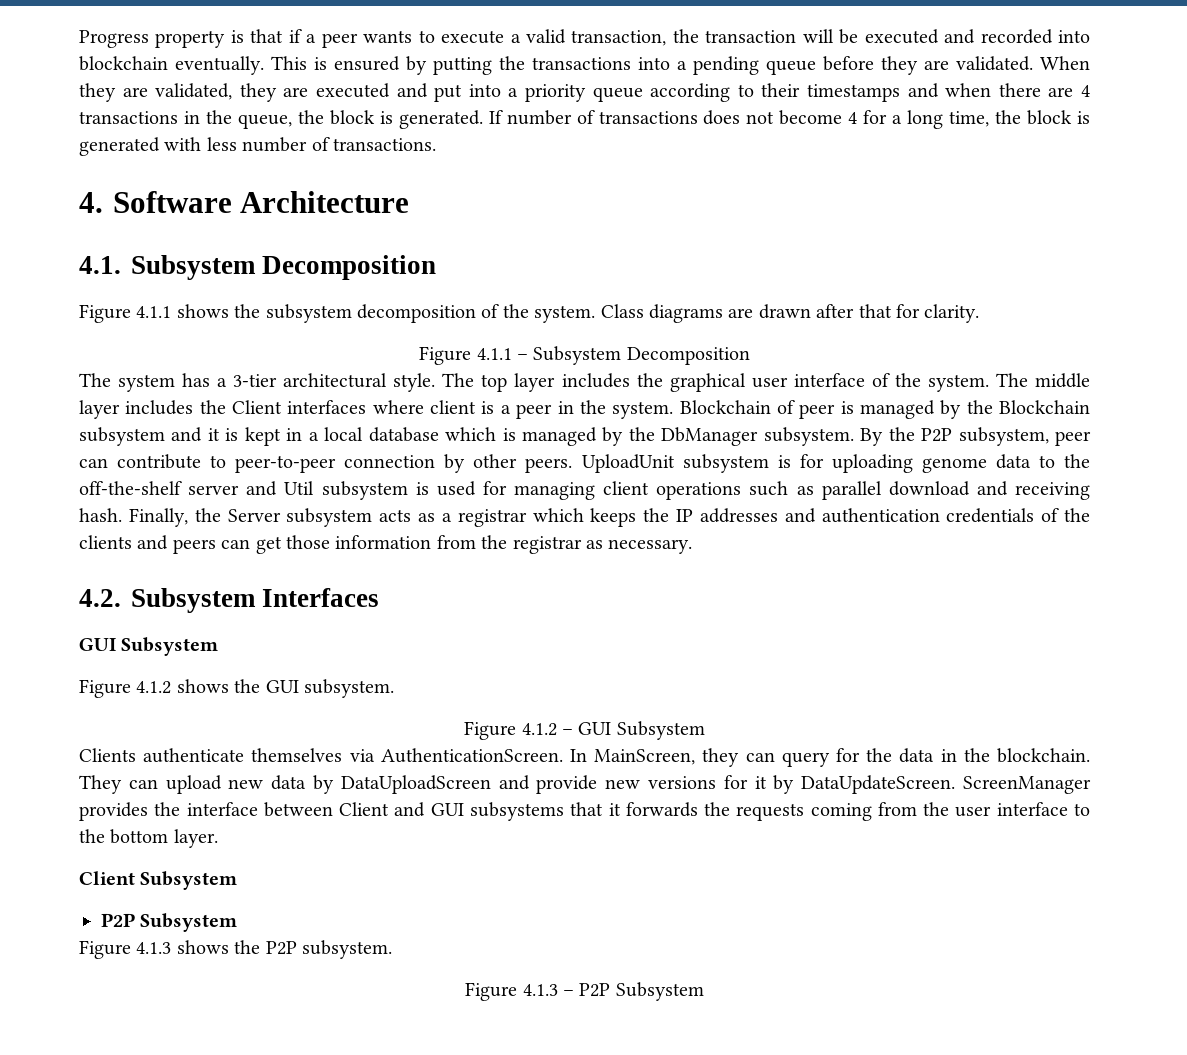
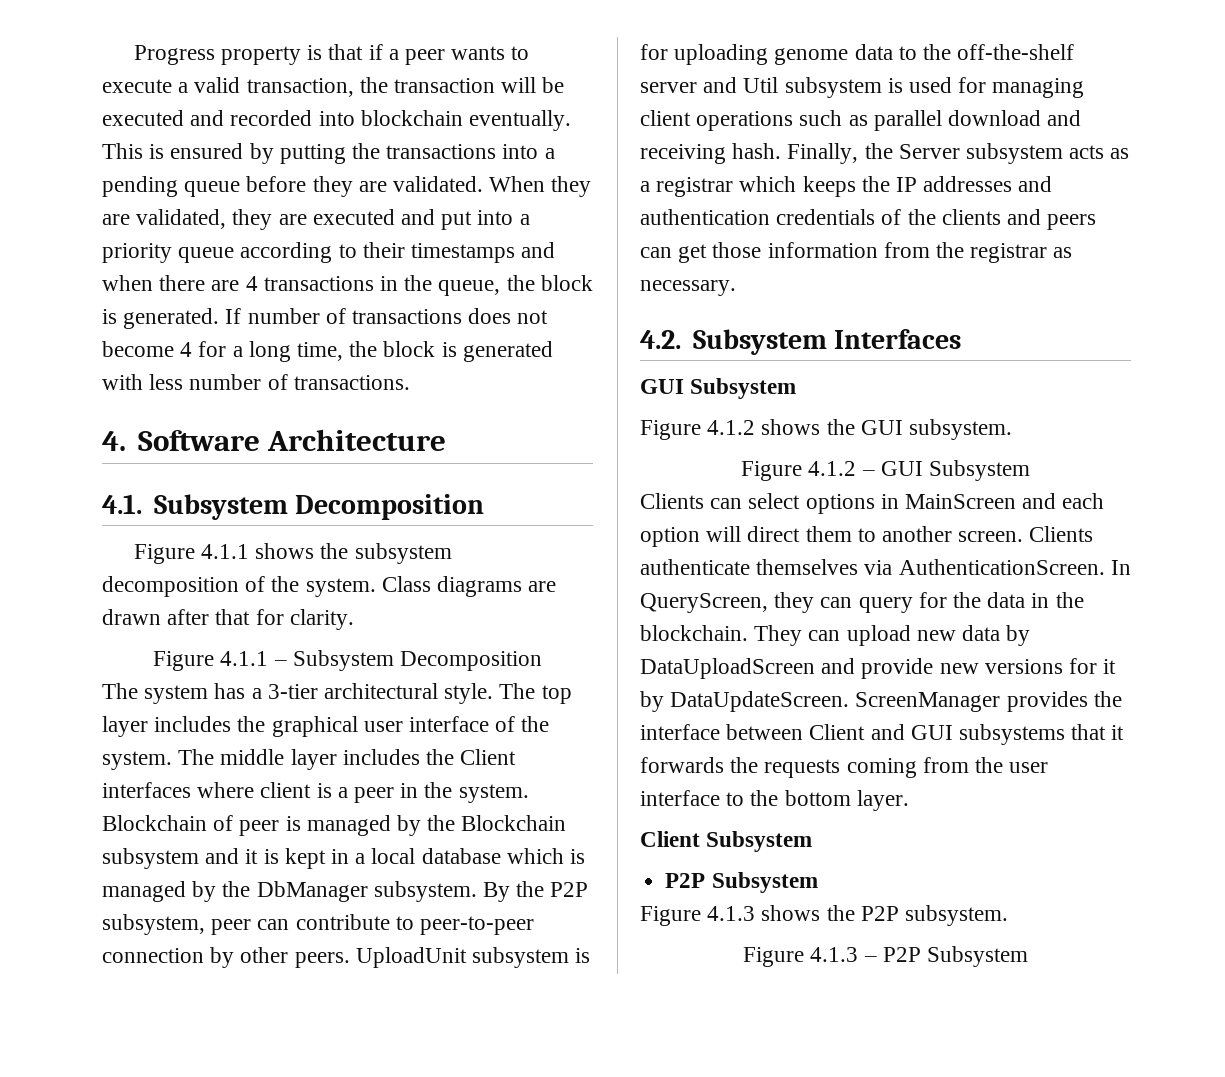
- Clients authenticate themselves via AuthenticationScreen.
+ Clients can select options in MainScreen and each option will direct them to another screen. Clients authenticate themselves via AuthenticationScreen.
- In MainScreen, they can query for the data in the blockchain.
+ In QueryScreen, they can query for the data in the blockchain.

